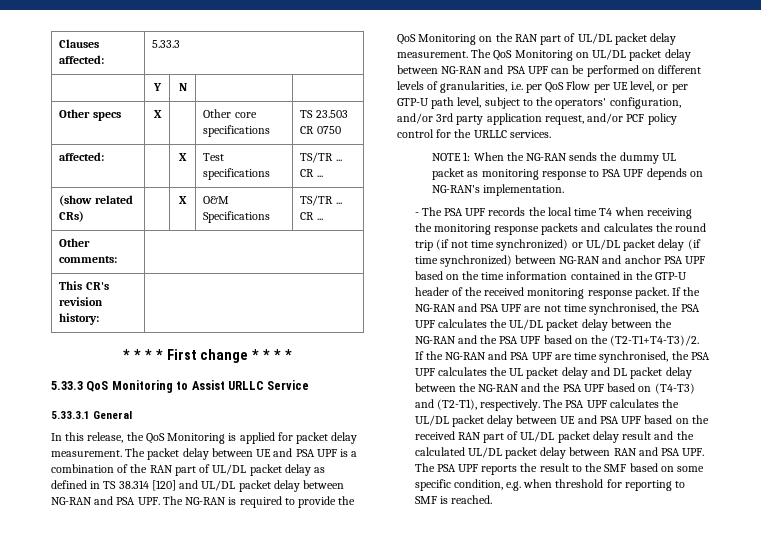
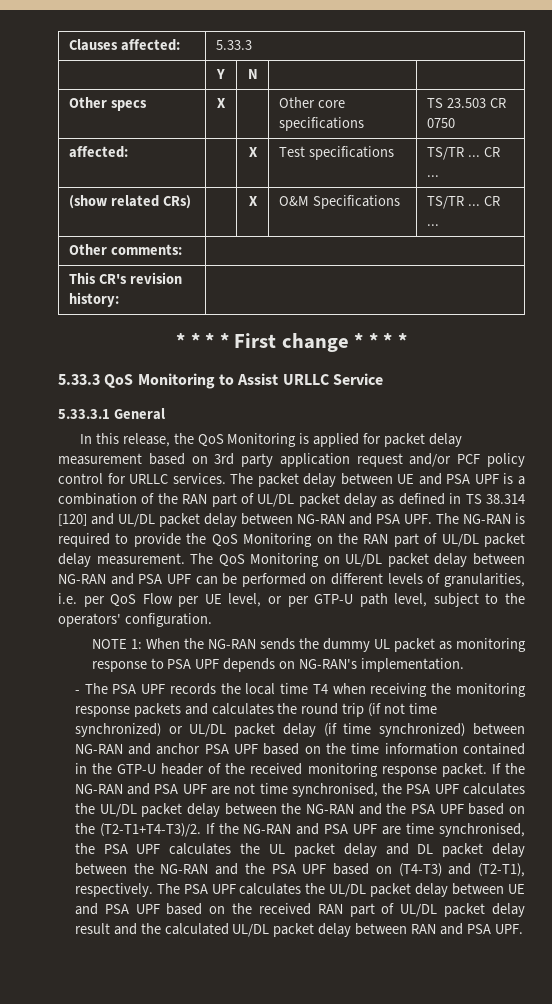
- In this release, the QoS Monitoring is applied for packet delay measurement.
+ In this release, the QoS Monitoring is applied for packet delay measurement based on 3rd party application request and/or PCF policy control for URLLC services.
- The QoS Monitoring on UL/DL packet delay between NG-RAN and PSA UPF can be performed on different levels of granularities, i.e. per QoS Flow per UE level, or per GTP-U path level, subject to the operators' configuration, and/or 3rd party application request, and/or PCF policy control for the URLLC services.
+ The QoS Monitoring on UL/DL packet delay between NG-RAN and PSA UPF can be performed on different levels of granularities, i.e. per QoS Flow per UE level, or per GTP-U path level, subject to the operators' configuration.
- The PSA UPF calculates the UL/DL packet delay between UE and PSA UPF based on the received RAN part of UL/DL packet delay result and the calculated UL/DL packet delay between RAN and PSA UPF. The PSA UPF reports the result to the SMF based on some specific condition, e.g. when threshold for reporting to SMF is reached.
+ The PSA UPF calculates the UL/DL packet delay between UE and PSA UPF based on the received RAN part of UL/DL packet delay result and the calculated UL/DL packet delay between RAN and PSA UPF.

